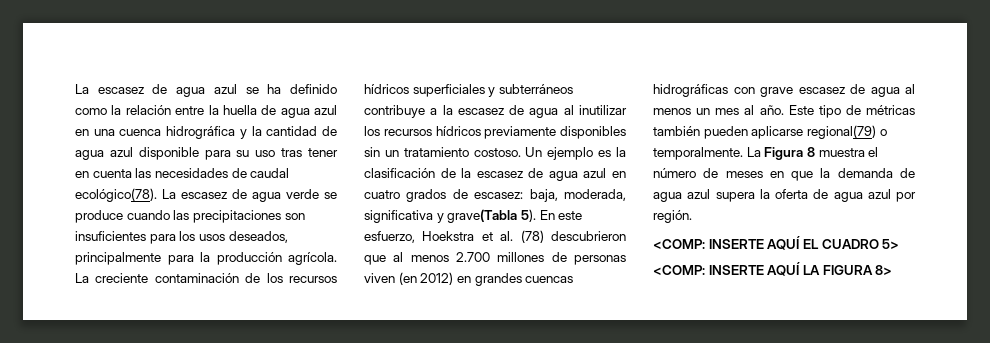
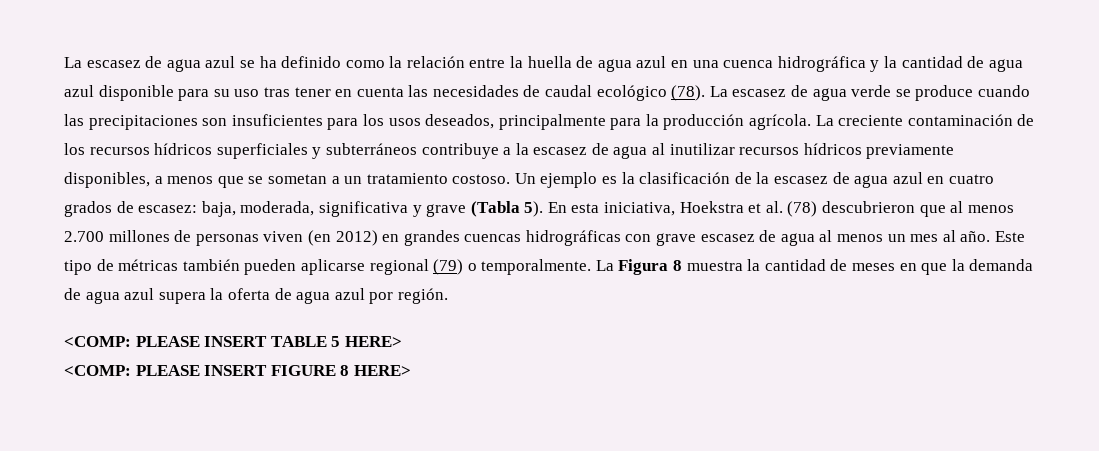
- La escasez de agua azul se ha definido como la relación entre la huella de agua azul en una cuenca hidrográfica y la cantidad de agua azul disponible para su uso tras tener en cuenta las necesidades de caudal ecológico(78).
+ La escasez de agua azul se ha definido como la relación entre la huella de agua azul en una cuenca hidrográfica y la cantidad de agua azul disponible para su uso tras tener en cuenta las necesidades de caudal ecológico (78).
- La creciente contaminación de los recursos hídricos superficiales y subterráneos contribuye a la escasez de agua al inutilizar los recursos hídricos previamente disponibles sin un tratamiento costoso.
+ La creciente contaminación de los recursos hídricos superficiales y subterráneos contribuye a la escasez de agua al inutilizar recursos hídricos previamente disponibles, a menos que se sometan a un tratamiento costoso.
- Un ejemplo es la clasificación de la escasez de agua azul en cuatro grados de escasez: baja, moderada, significativa y grave(Tabla 5). En este esfuerzo, Hoekstra et al. (78) descubrieron que al menos 2.700 millones de personas viven (en 2012) en grandes cuencas hidrográficas con grave escasez de agua al menos un mes al año.
+ Un ejemplo es la clasificación de la escasez de agua azul en cuatro grados de escasez: baja, moderada, significativa y grave (Tabla 5). En esta iniciativa, Hoekstra et al. (78) descubrieron que al menos 2.700 millones de personas viven (en 2012) en grandes cuencas hidrográficas con grave escasez de agua al menos un mes al año.
- Este tipo de métricas también pueden aplicarse regional(79) o temporalmente.
+ Este tipo de métricas también pueden aplicarse regional (79) o temporalmente.
- La Figura 8 muestra el número de meses en que la demanda de agua azul supera la oferta de agua azul por región.
+ La Figura 8 muestra la cantidad de meses en que la demanda de agua azul supera la oferta de agua azul por región.
- <COMP: INSERTE AQUÍ EL CUADRO 5>
- <COMP: INSERTE AQUÍ LA FIGURA 8>
+ <COMP: PLEASE INSERT TABLE 5 HERE>
+ <COMP: PLEASE INSERT FIGURE 8 HERE>

